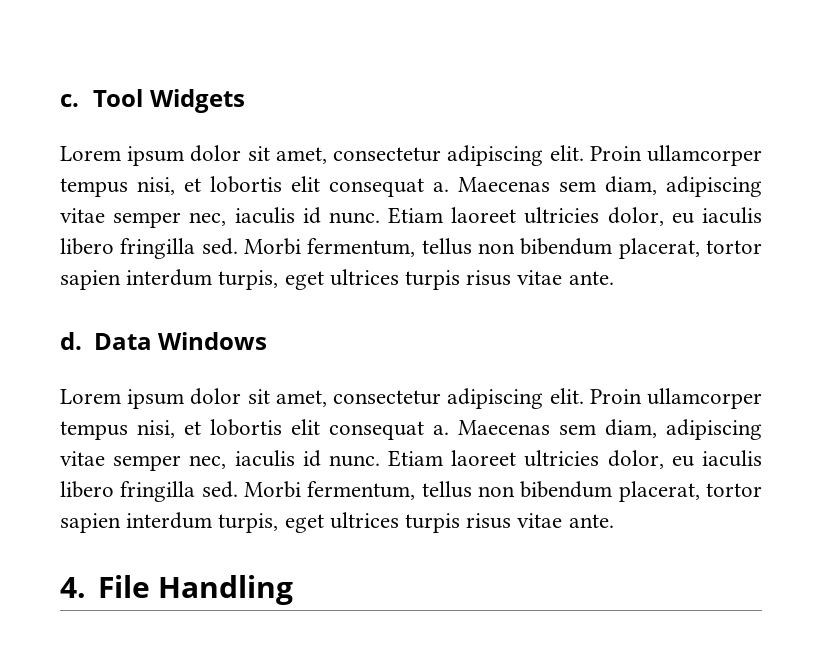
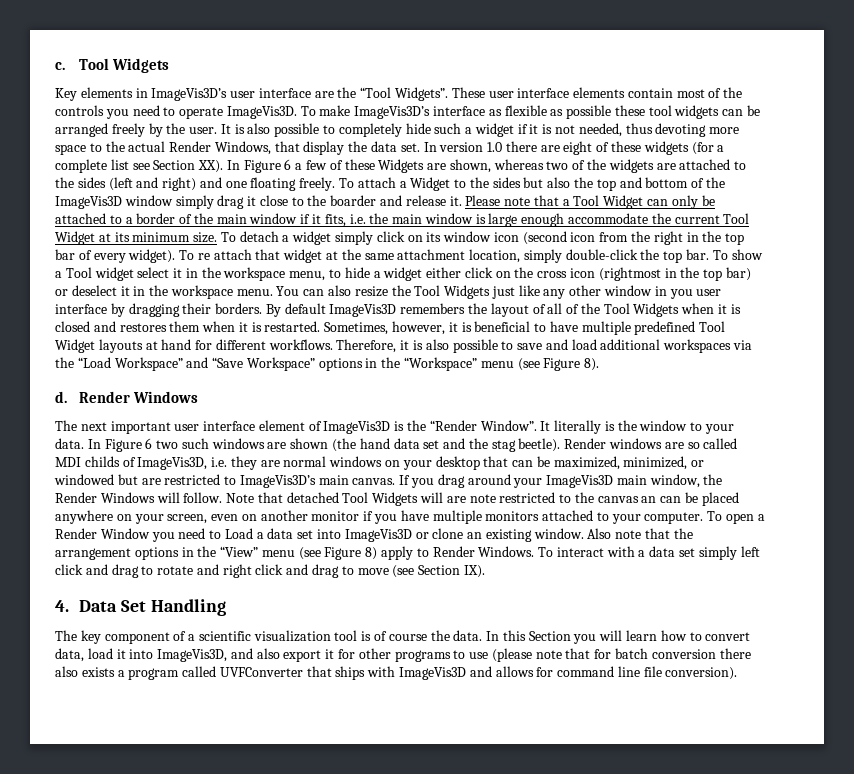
  c. Tool Widgets
- Lorem ipsum dolor sit amet, consectetur adipiscing elit. Proin ullamcorper tempus nisi, et lobortis elit consequat a. Maecenas sem diam, adipiscing vitae semper nec, iaculis id nunc. Etiam laoreet ultricies dolor, eu iaculis libero fringilla sed. Morbi fermentum, tellus non bibendum placerat, tortor sapien interdum turpis, eget ultrices turpis risus vitae ante.
- d. Data Windows
- Lorem ipsum dolor sit amet, consectetur adipiscing elit. Proin ullamcorper tempus nisi, et lobortis elit consequat a. Maecenas sem diam, adipiscing vitae semper nec, iaculis id nunc. Etiam laoreet ultricies dolor, eu iaculis libero fringilla sed. Morbi fermentum, tellus non bibendum placerat, tortor sapien interdum turpis, eget ultrices turpis risus vitae ante.
- 4. File Handling
+ Key elements in ImageVis3D’s user interface are the “Tool Widgets”. These user interface elements contain most of the controls you need to operate ImageVis3D. To make ImageVis3D’s interface as flexible as possible these tool widgets can be arranged freely by the user. It is also possible to completely hide such a widget if it is not needed, thus devoting more space to the actual Render Windows, that display the data set. In version 1.0 there are eight of these widgets (for a complete list see Section XX). In Figure 6 a few of these Widgets are shown, whereas two of the widgets are attached to the sides (left and right) and one floating freely. To attach a Widget to the sides but also the top and bottom of the ImageVis3D window simply drag it close to the boarder and release it. Please note that a Tool Widget can only be attached to a border of the main window if it fits, i.e. the main window is large enough accommodate the current Tool Widget at its minimum size. To detach a widget simply click on its window icon (second icon from the right in the top bar of every widget). To re attach that widget at the same attachment location, simply double-click the top bar. To show a Tool widget select it in the workspace menu, to hide a widget either click on the cross icon (rightmost in the top bar) or deselect it in the workspace menu. You can also resize the Tool Widgets just like any other window in you user interface by dragging their borders. By default ImageVis3D remembers the layout of all of the Tool Widgets when it is closed and restores them when it is restarted. Sometimes, however, it is beneficial to have multiple predefined Tool Widget layouts at hand for different workflows. Therefore, it is also possible to save and load additional workspaces via the “Load Workspace” and “Save Workspace” options in the “Workspace” menu (see Figure 8).
+ d. Render Windows
+ The next important user interface element of ImageVis3D is the “Render Window”. It literally is the window to your data. In Figure 6 two such windows are shown (the hand data set and the stag beetle). Render windows are so called MDI childs of ImageVis3D, i.e. they are normal windows on your desktop that can be maximized, minimized, or windowed but are restricted to ImageVis3D’s main canvas. If you drag around your ImageVis3D main window, the Render Windows will follow. Note that detached Tool Widgets will are note restricted to the canvas an can be placed anywhere on your screen, even on another monitor if you have multiple monitors attached to your computer. To open a Render Window you need to Load a data set into ImageVis3D or clone an existing window. Also note that the arrangement options in the “View” menu (see Figure 8) apply to Render Windows. To interact with a data set simply left click and drag to rotate and right click and drag to move (see Section IX).
+ 4. Data Set Handling
+ The key component of a scientific visualization tool is of course the data. In this Section you will learn how to convert data, load it into ImageVis3D, and also export it for other programs to use (please note that for batch conversion there also exists a program called UVFConverter that ships with ImageVis3D and allows for command line file conversion).

